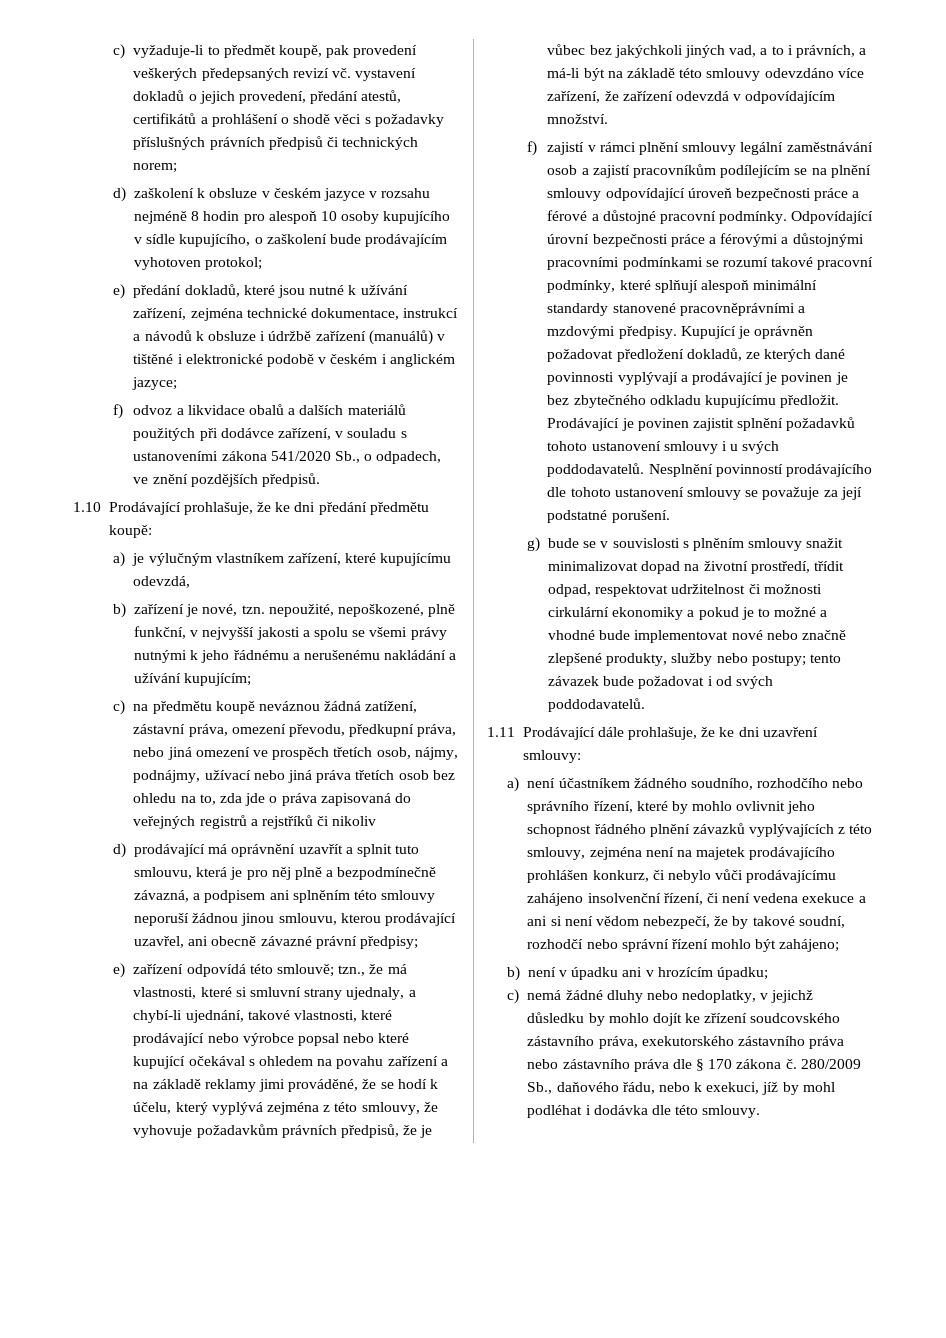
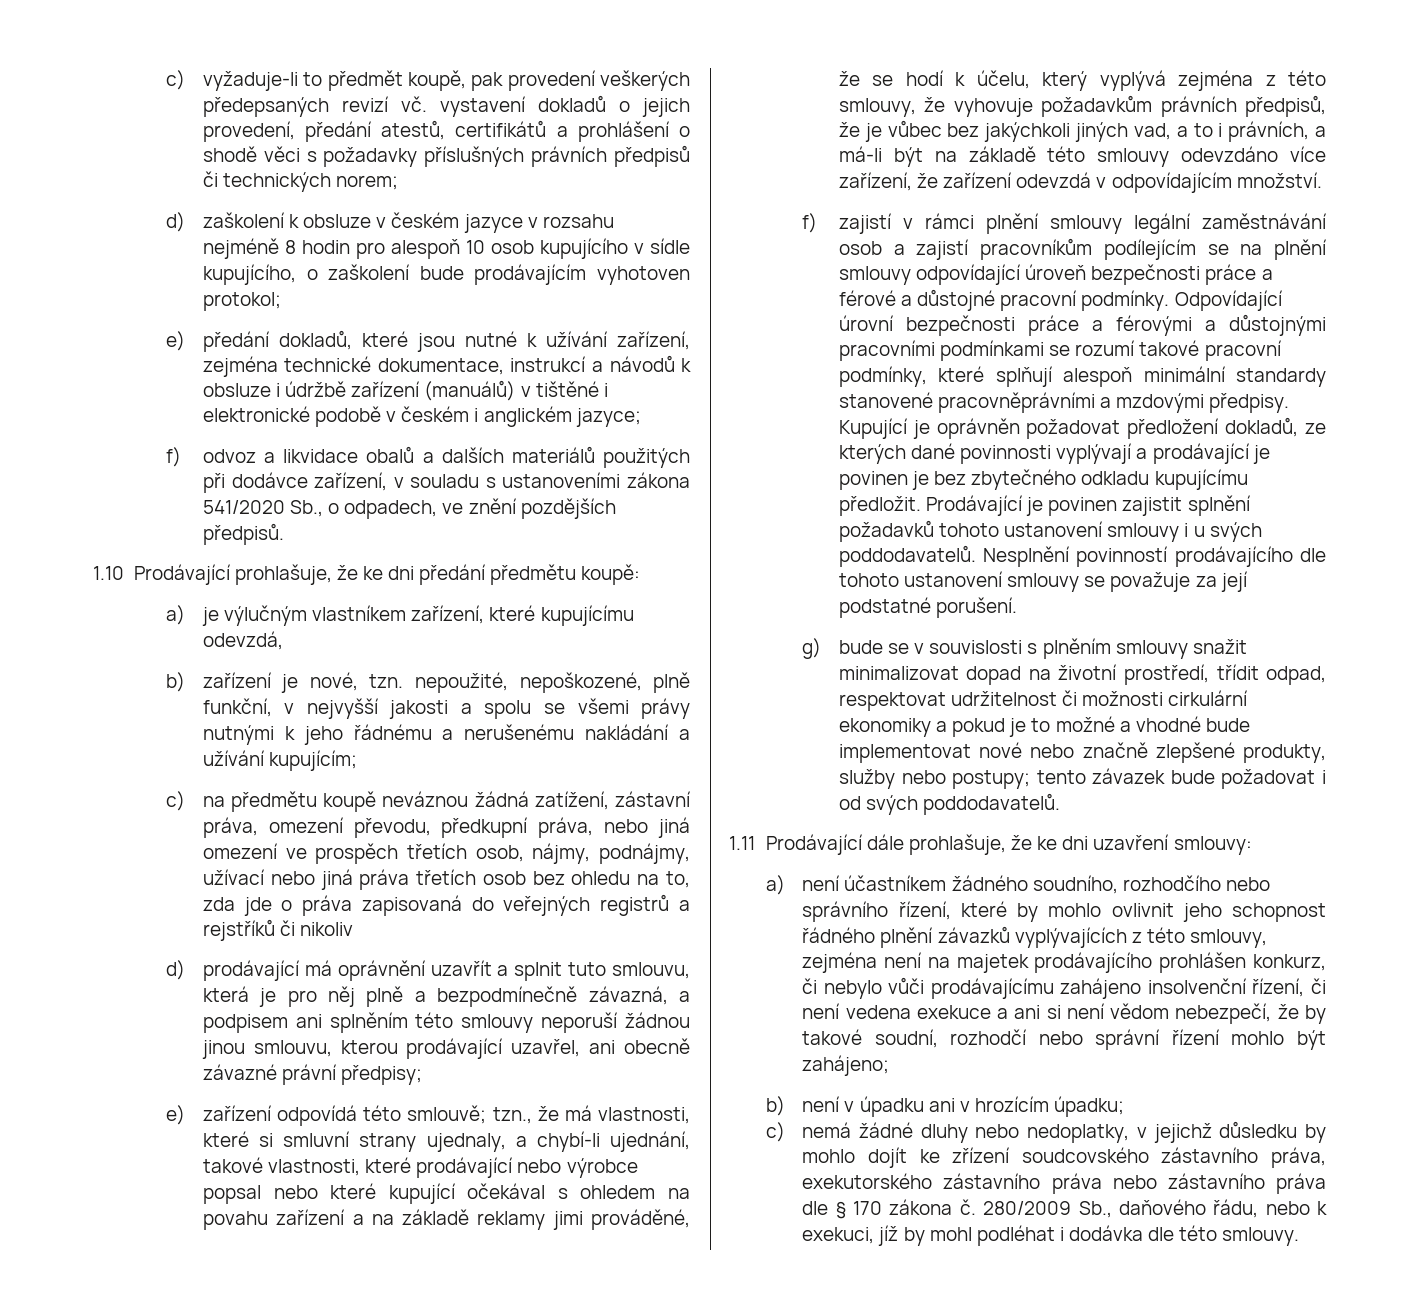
- d) zaškolení k obsluze v českém jazyce v rozsahu nejméně 8 hodin pro alespoň 10 osoby kupujícího v sídle kupujícího, o zaškolení bude prodávajícím vyhotoven protokol;
+ d) zaškolení k obsluze v českém jazyce v rozsahu nejméně 8 hodin pro alespoň 10 osob kupujícího v sídle kupujícího, o zaškolení bude prodávajícím vyhotoven protokol;

